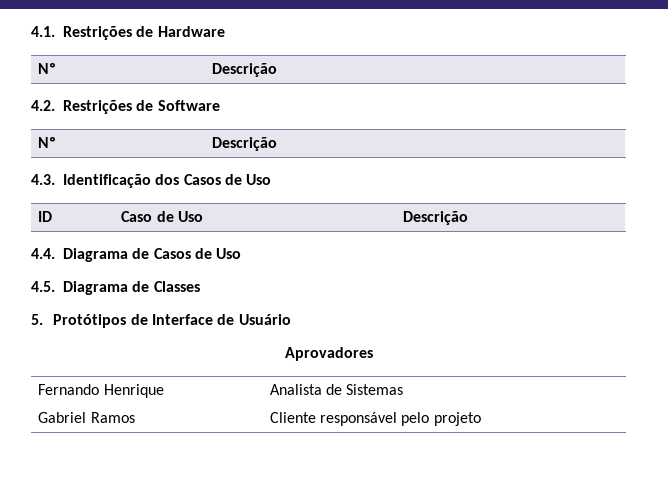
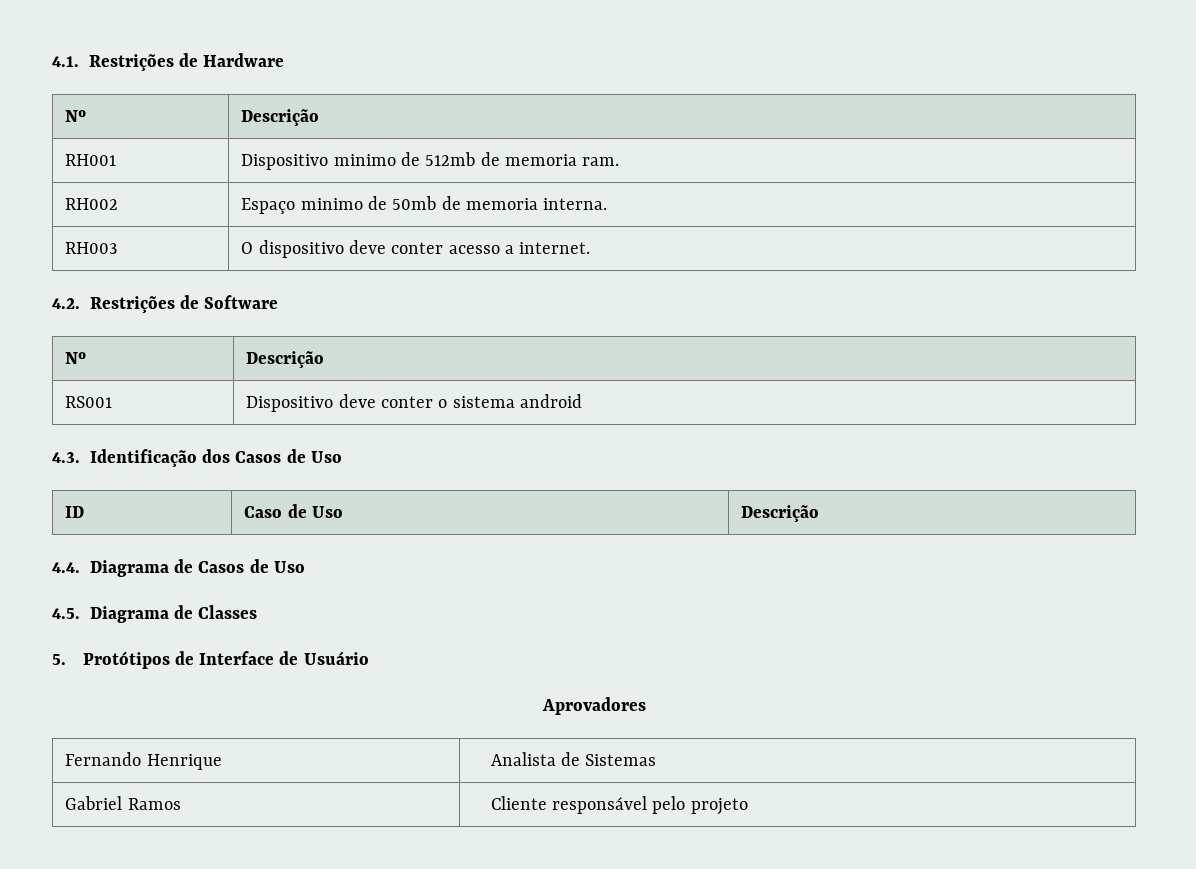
+ RH001 | Dispositivo minimo de 512mb de memoria ram.
+ RH002 | Espaço minimo de 50mb de memoria interna.
+ RH003 | O dispositivo deve conter acesso a internet.
+ RS001 | Dispositivo deve conter o sistema android

